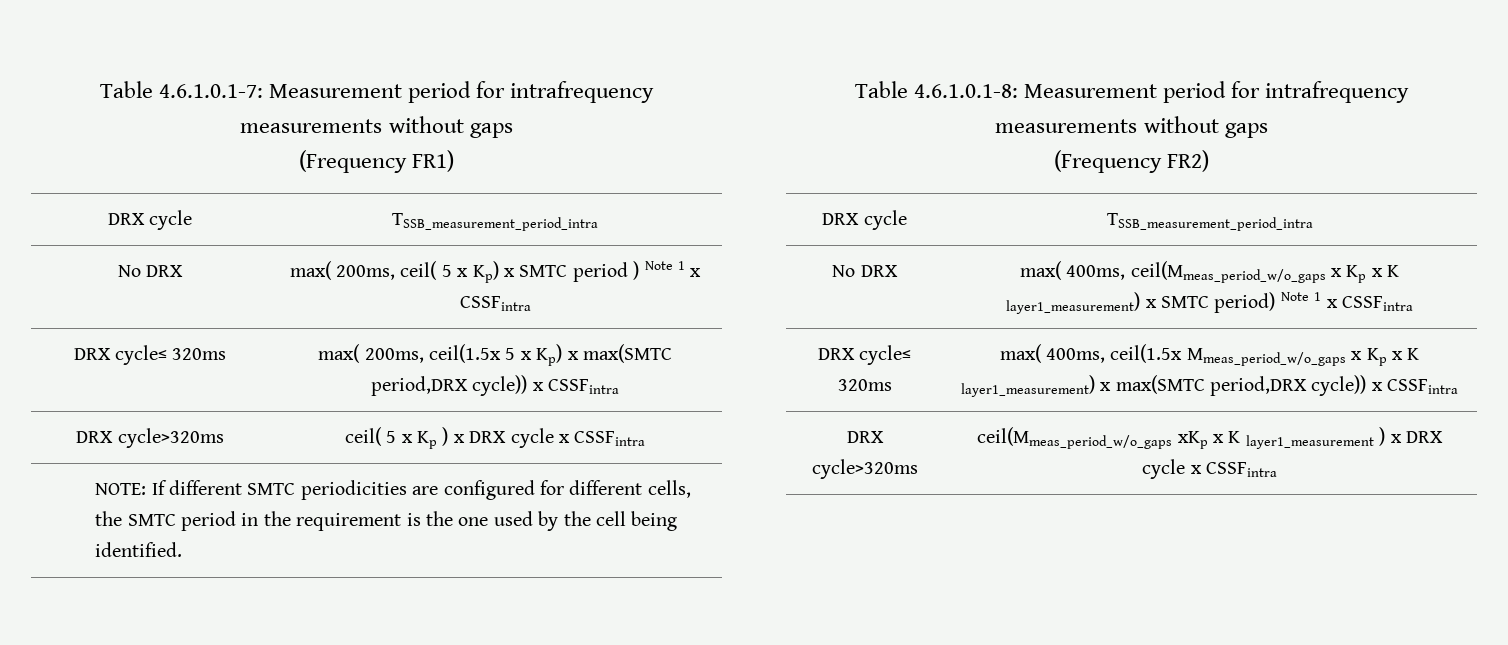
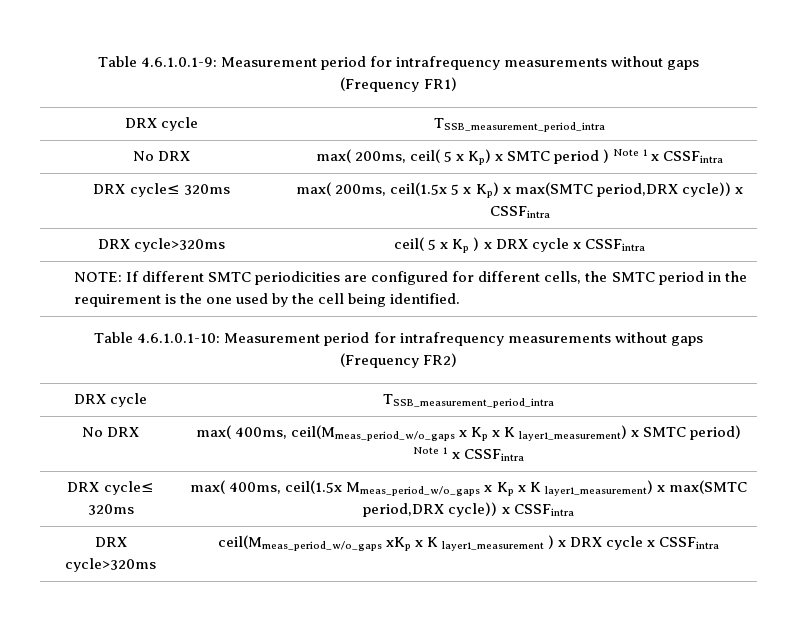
- Table 4.6.1.0.1-7: Measurement period for intrafrequency measurements without gaps
+ Table 4.6.1.0.1-9: Measurement period for intrafrequency measurements without gaps
- Table 4.6.1.0.1-8: Measurement period for intrafrequency measurements without gaps
+ Table 4.6.1.0.1-10: Measurement period for intrafrequency measurements without gaps

